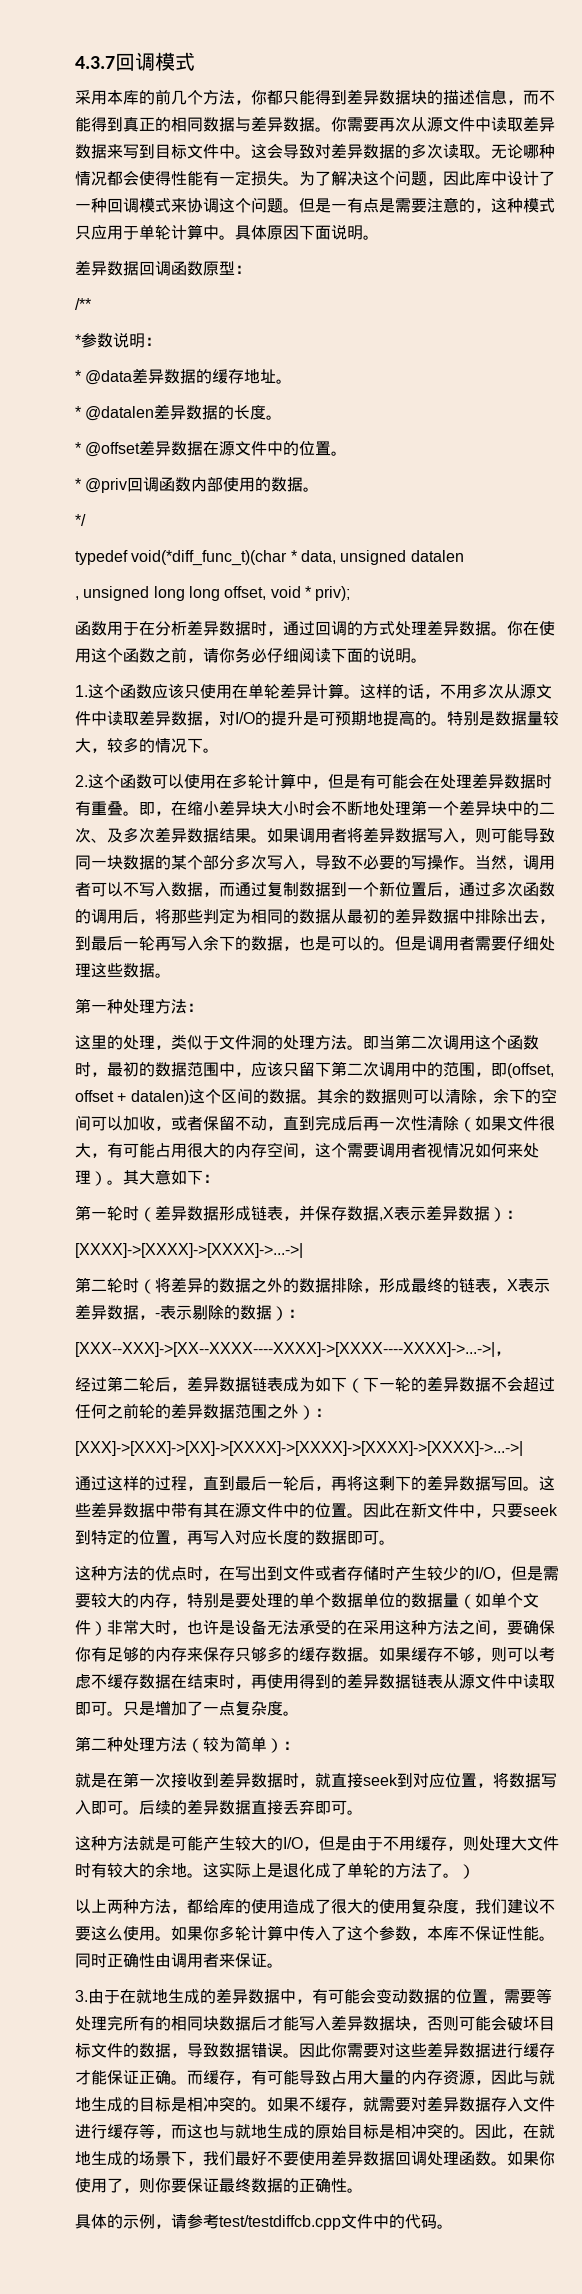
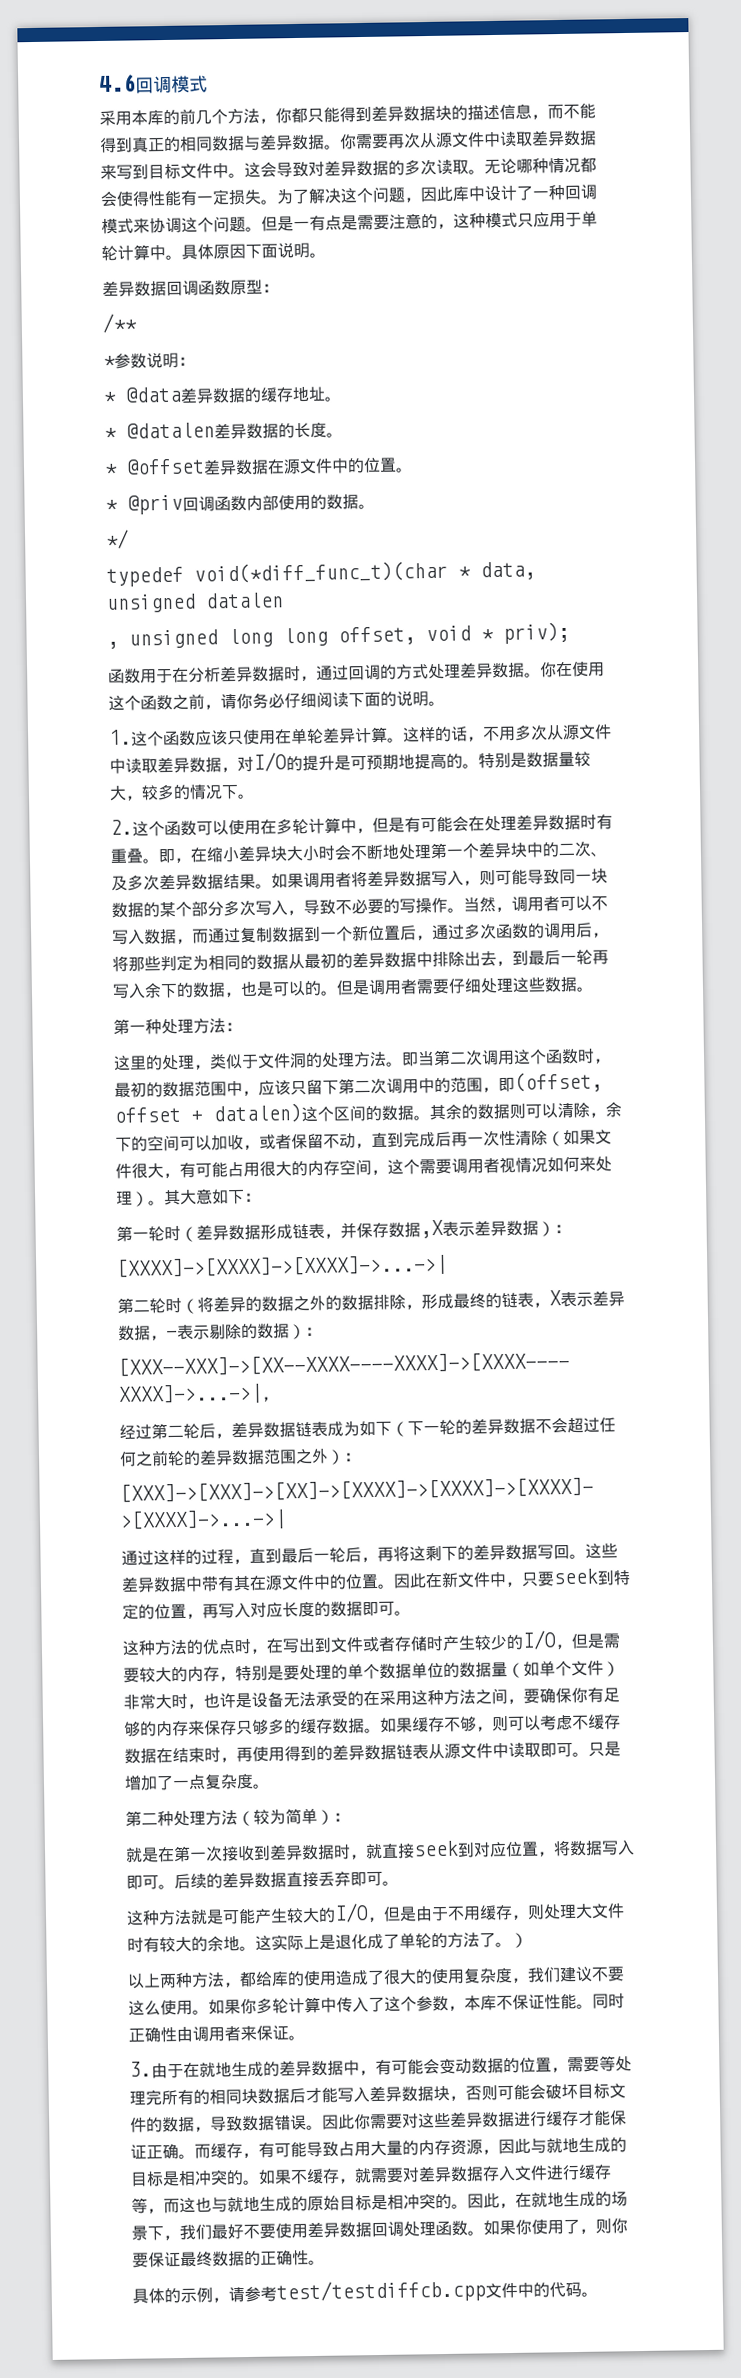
- 4.3.7回调模式
+ 4.6回调模式

